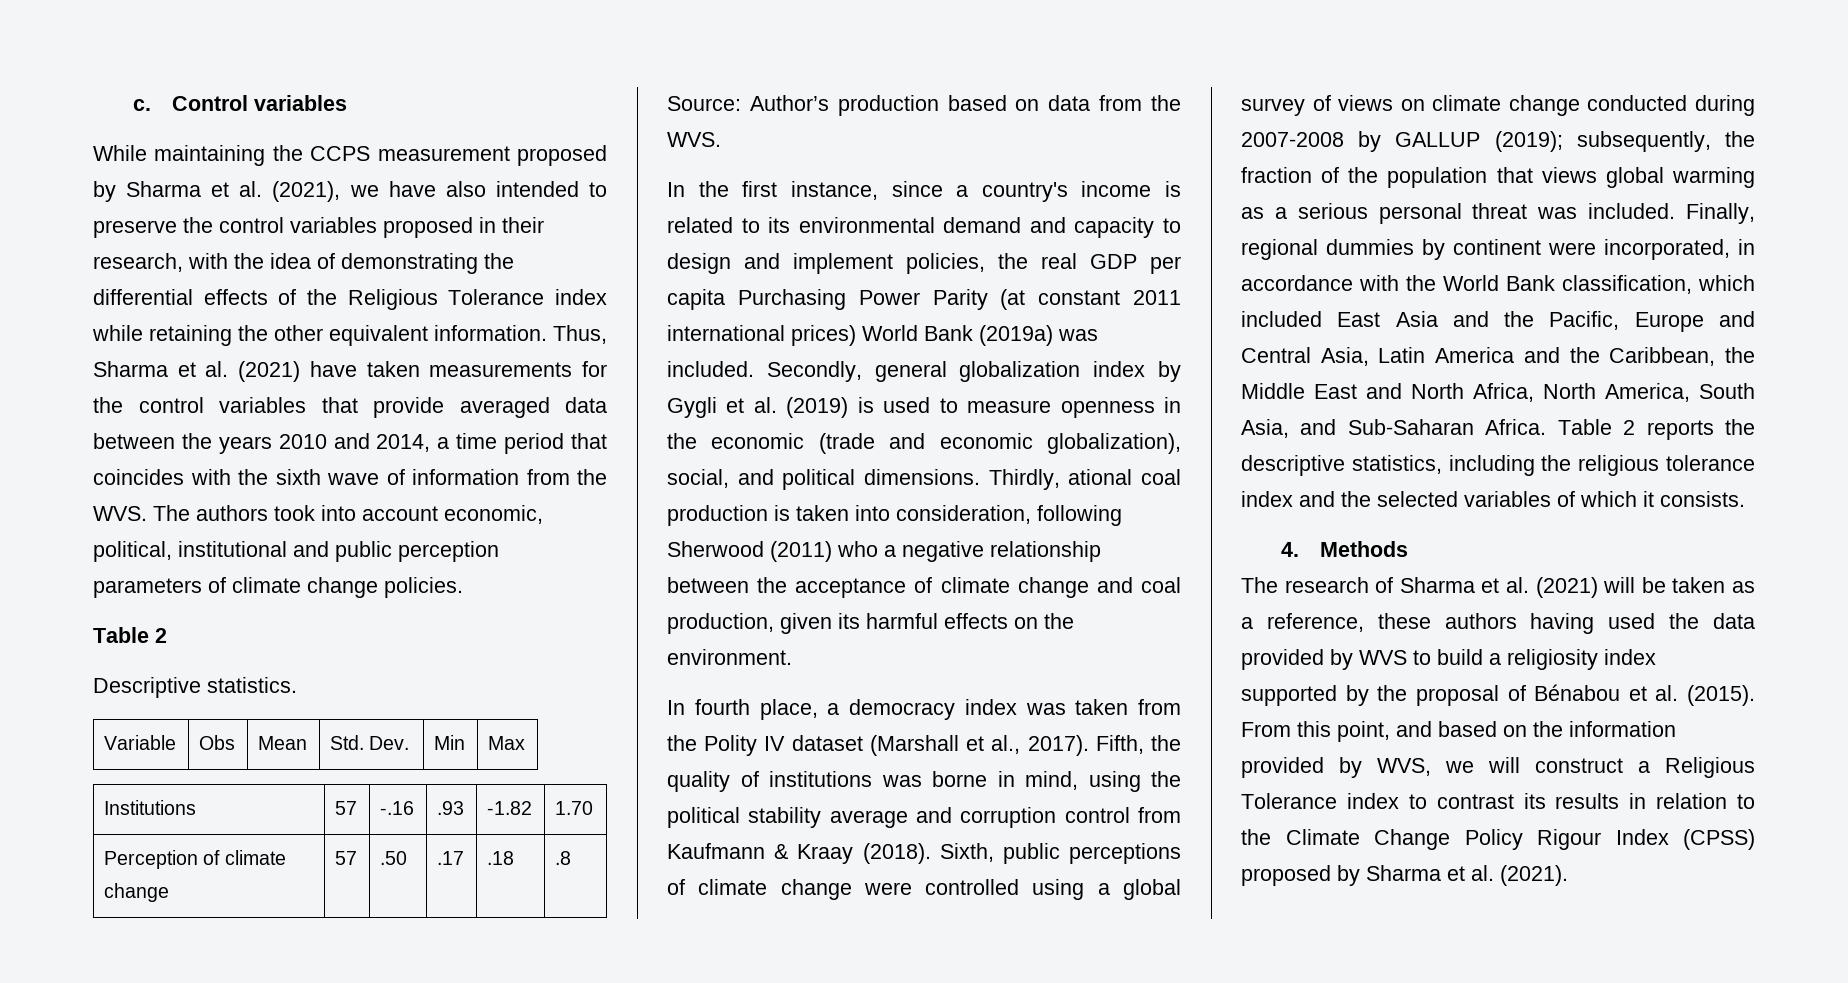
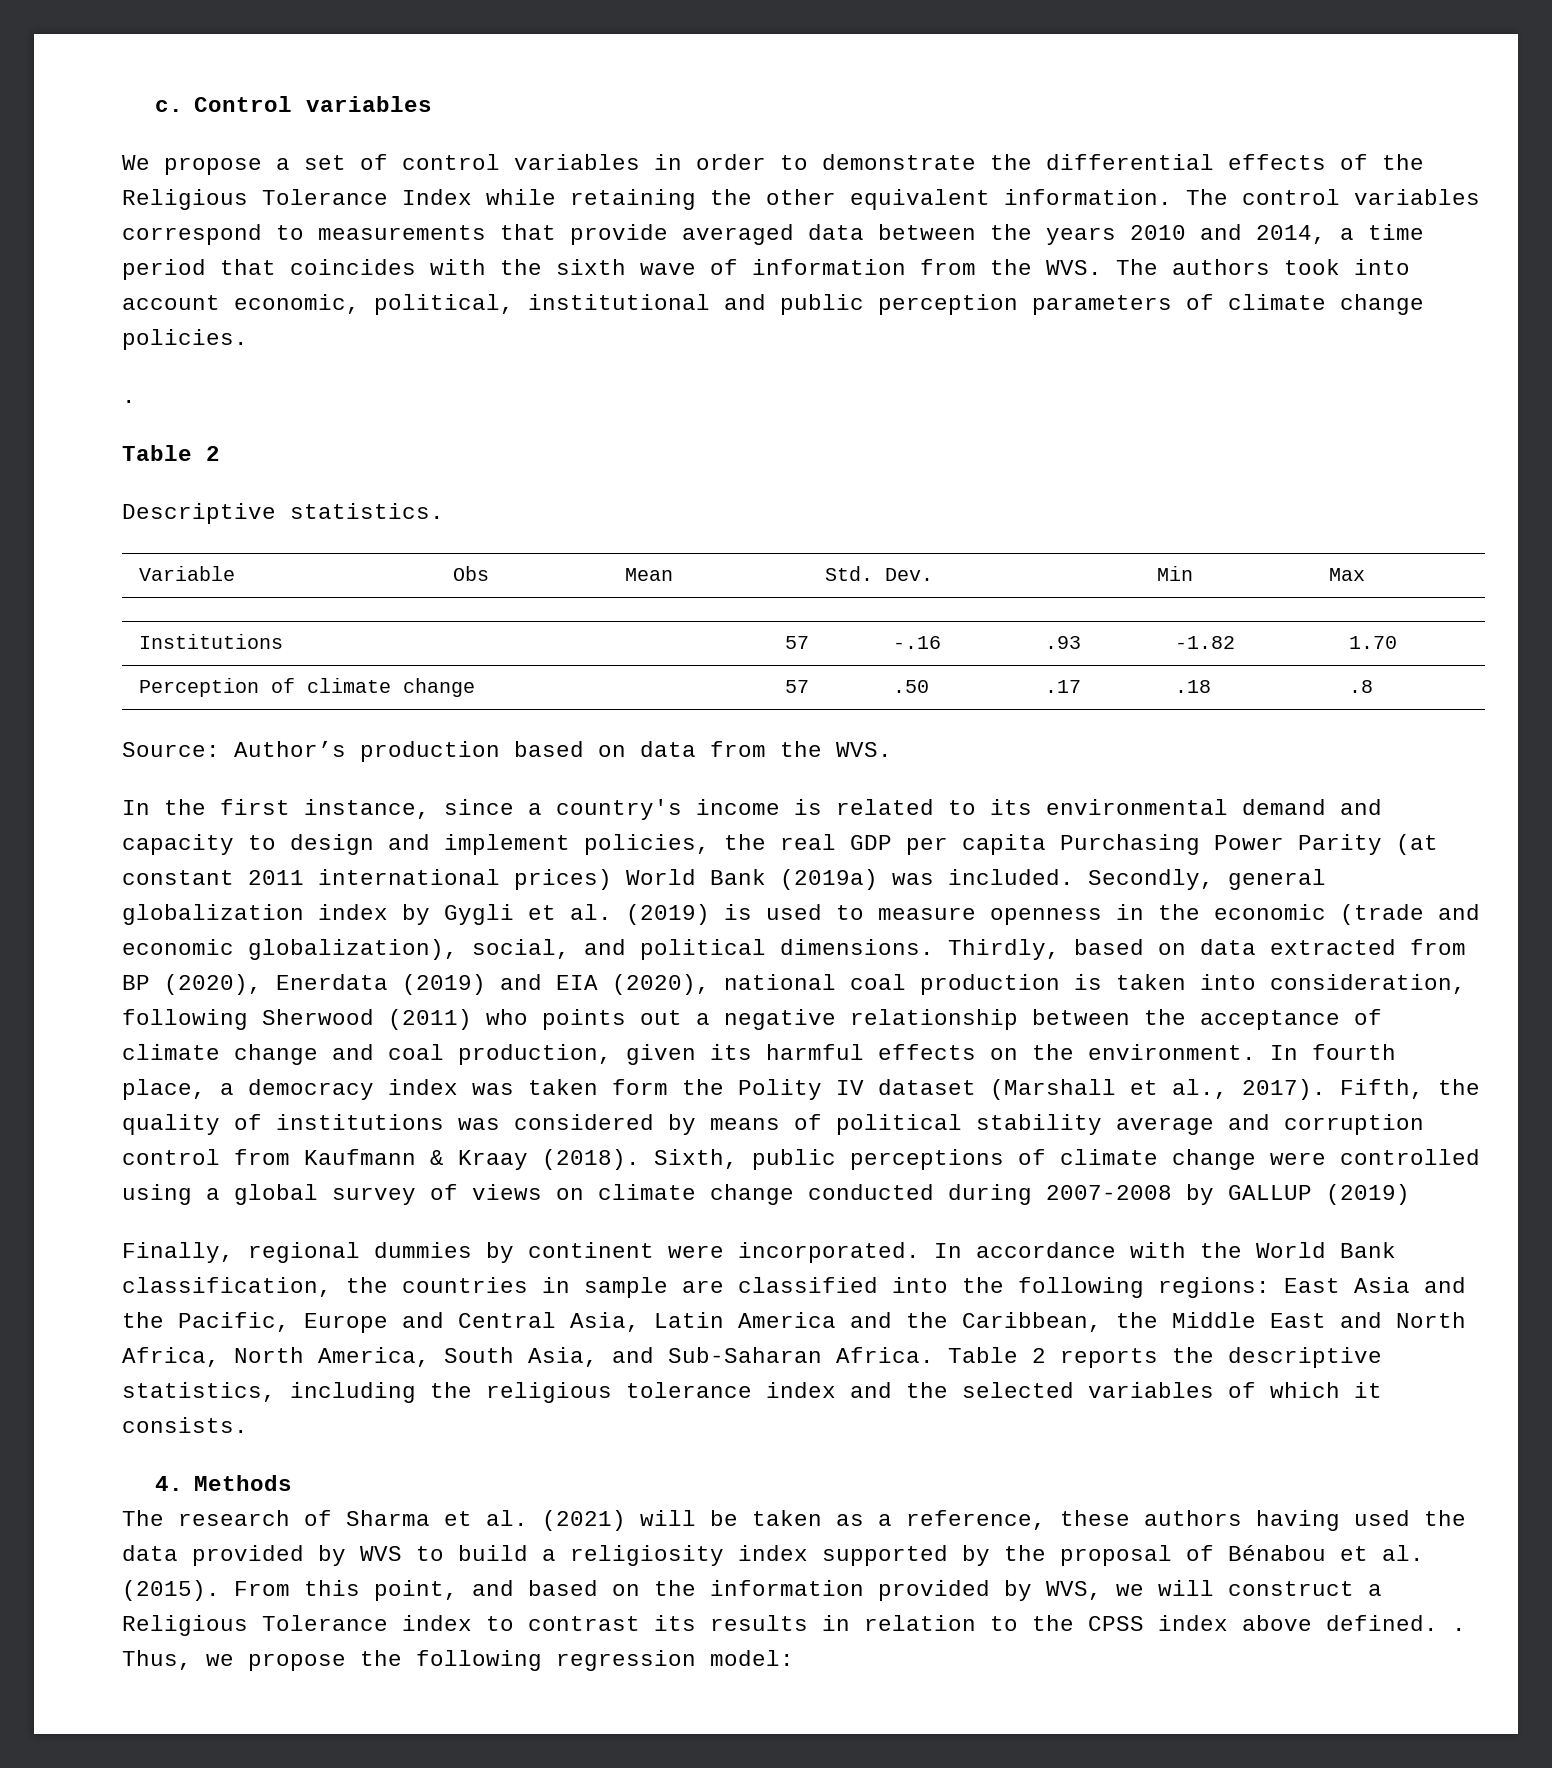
- While maintaining the CCPS measurement proposed by Sharma et al. (2021), we have also intended to preserve the control variables proposed in their research, with the idea of demonstrating the differential effects of the Religious Tolerance index while retaining the other equivalent information.
+ We propose a set of control variables in order to demonstrate the differential effects of the Religious Tolerance Index while retaining the other equivalent information.
- Thus, Sharma et al. (2021) have taken measurements for the control variables that provide averaged data between the years 2010 and 2014, a time period that coincides with the sixth wave of information from the WVS. The authors took into account economic, political, institutional and public perception parameters of climate change policies.
+ The control variables correspond to measurements that provide averaged data between the years 2010 and 2014, a time period that coincides with the sixth wave of information from the WVS. The authors took into account economic, political, institutional and public perception parameters of climate change policies.
+ .
- Thirdly, ational coal production is taken into consideration, following Sherwood (2011) who a negative relationship between the acceptance of climate change and coal production, given its harmful effects on the environment.
- In fourth place, a democracy index was taken from the Polity IV dataset (Marshall et al., 2017).
+ Thirdly, based on data extracted from BP (2020), Enerdata (2019) and EIA (2020), national coal production is taken into consideration, following Sherwood (2011) who points out a negative relationship between the acceptance of climate change and coal production, given its harmful effects on the environment. In fourth place, a democracy index was taken form the Polity IV dataset (Marshall et al., 2017).
- Fifth, the quality of institutions was borne in mind, using the political stability average and corruption control from Kaufmann & Kraay (2018).
+ Fifth, the quality of institutions was considered by means of political stability average and corruption control from Kaufmann & Kraay (2018).
- Sixth, public perceptions of climate change were controlled using a global survey of views on climate change conducted during 2007-2008 by GALLUP (2019); subsequently, the fraction of the population that views global warming as a serious personal threat was included. Finally, regional dummies by continent were incorporated, in accordance with the World Bank classification, which included East Asia and the Pacific, Europe and Central Asia, Latin America and the Caribbean, the Middle East and North Africa, North America, South Asia, and Sub-Saharan Africa.
+ Sixth, public perceptions of climate change were controlled using a global survey of views on climate change conducted during 2007-2008 by GALLUP (2019)
+ Finally, regional dummies by continent were incorporated. In accordance with the World Bank classification, the countries in sample are classified into the following regions: East Asia and the Pacific, Europe and Central Asia, Latin America and the Caribbean, the Middle East and North Africa, North America, South Asia, and Sub-Saharan Africa.
- From this point, and based on the information provided by WVS, we will construct a Religious Tolerance index to contrast its results in relation to the Climate Change Policy Rigour Index (CPSS) proposed by Sharma et al. (2021).
+ From this point, and based on the information provided by WVS, we will construct a Religious Tolerance index to contrast its results in relation to the CPSS index above defined. . Thus, we propose the following regression model:

